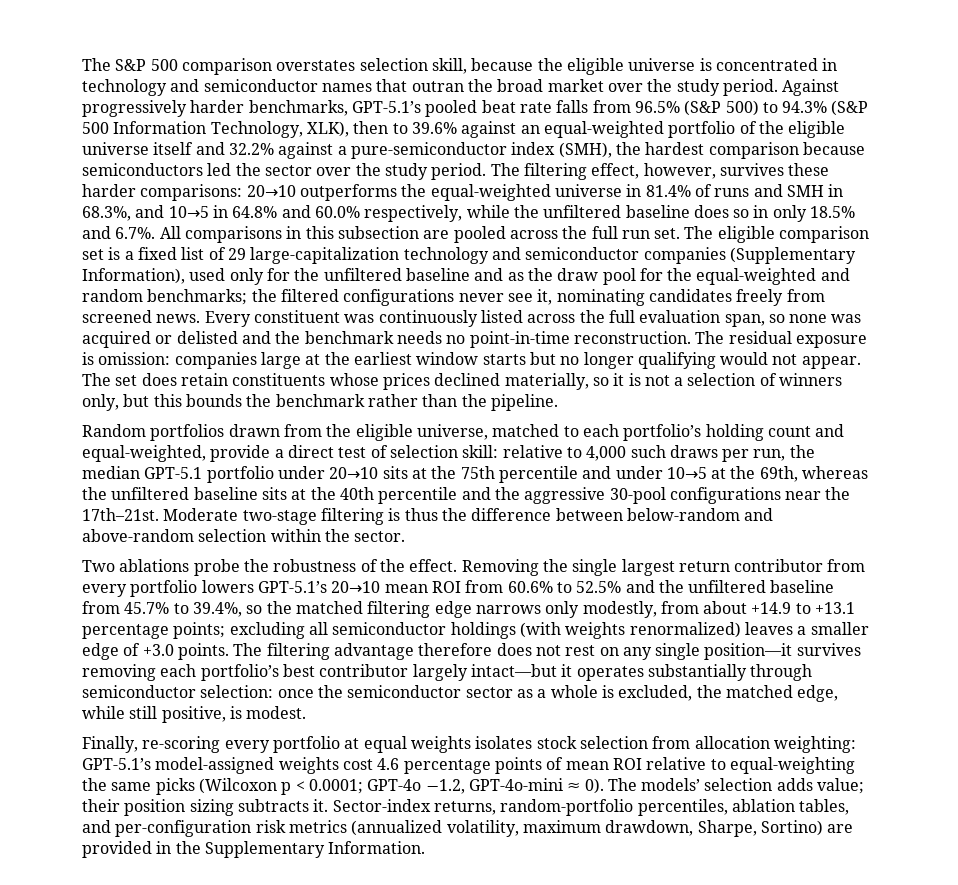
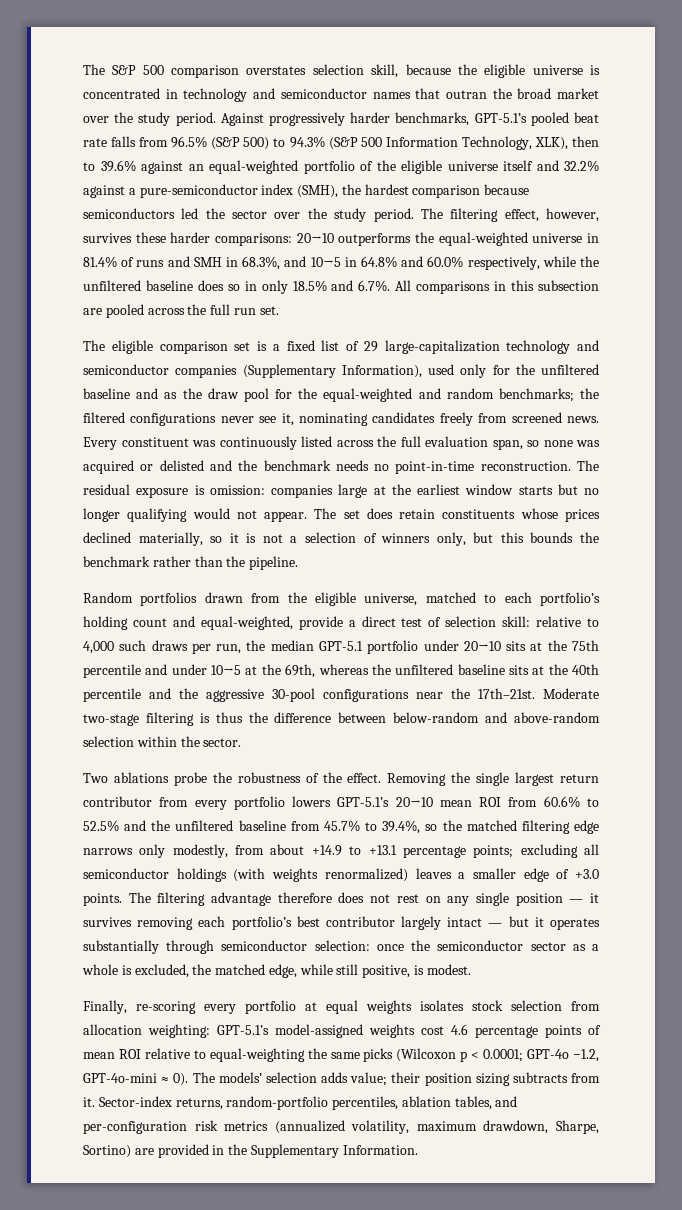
- 20→10 outperforms the equal-weighted universe in 81.4% of runs and SMH in 68.3%, and 10→5 in 64.8% and 60.0% respectively, while the unfiltered baseline does so in only 18.5% and 6.7%. All comparisons in this subsection are pooled across the full run set. The eligible comparison set is a fixed list of 29 large-capitalization technology and semiconductor companies (Supplementary Information), used only for the unfiltered baseline and as the draw pool for the equal-weighted and random benchmarks;
+ 20→10 outperforms the equal-weighted universe in 81.4% of runs and SMH in 68.3%, and 10→5 in 64.8% and 60.0% respectively, while the unfiltered baseline does so in only 18.5% and 6.7%. All comparisons in this subsection are pooled across the full run set.
+ The eligible comparison set is a fixed list of 29 large-capitalization technology and semiconductor companies (Supplementary Information), used only for the unfiltered baseline and as the draw pool for the equal-weighted and random benchmarks;
- The filtering advantage therefore does not rest on any single position—it survives removing each portfolio’s best contributor largely intact—but it operates substantially through semiconductor selection: once the semiconductor sector as a whole is excluded, the matched edge, while still positive, is modest.
+ The filtering advantage therefore does not rest on any single position — it survives removing each portfolio’s best contributor largely intact — but it operates substantially through semiconductor selection: once the semiconductor sector as a whole is excluded, the matched edge, while still positive, is modest.
- The models’ selection adds value; their position sizing subtracts it.
+ The models’ selection adds value; their position sizing subtracts from it.

